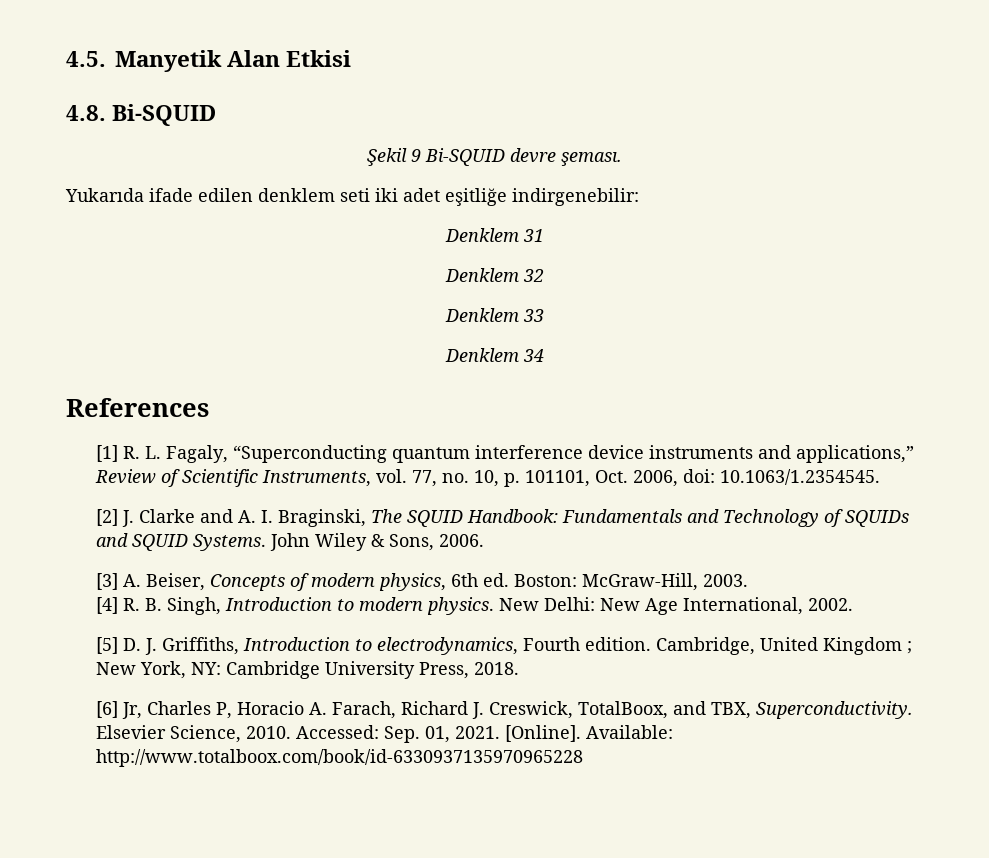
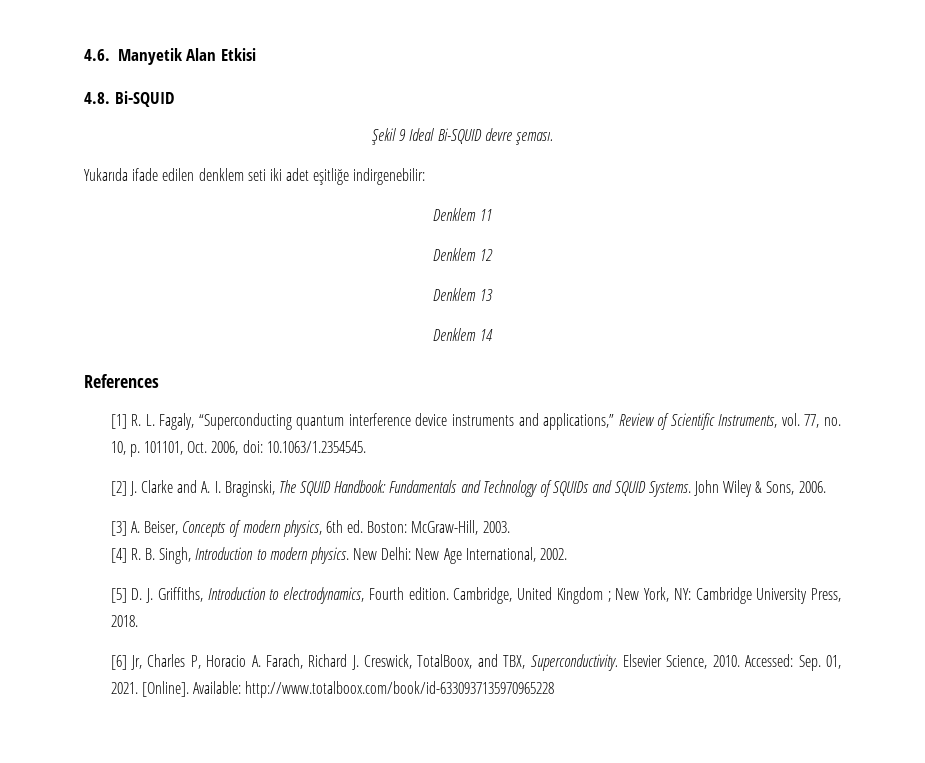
- 4.5. Manyetik Alan Etkisi
+ 4.6. Manyetik Alan Etkisi
- Şekil 9 Bi-SQUID devre şeması.
+ Şekil 9 Ideal Bi-SQUID devre şeması.
- Denklem 31
- Denklem 32
- Denklem 33
- Denklem 34
+ Denklem 11
+ Denklem 12
+ Denklem 13
+ Denklem 14

